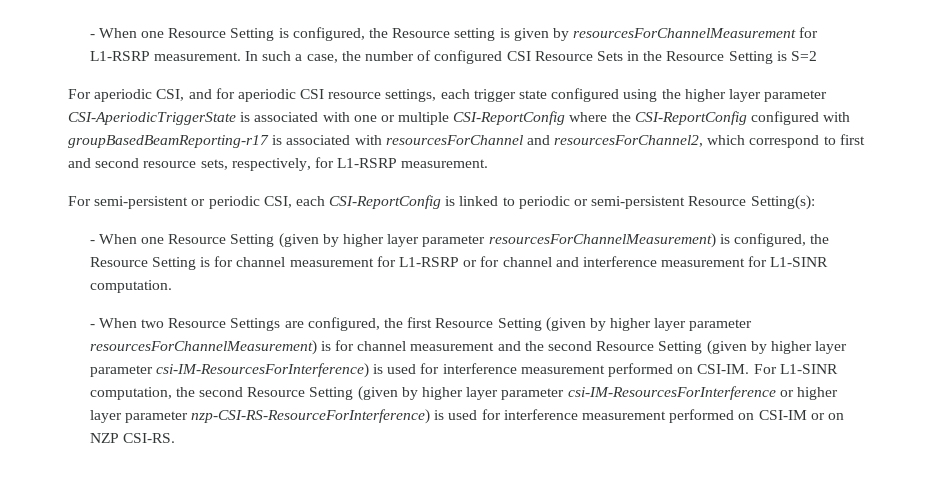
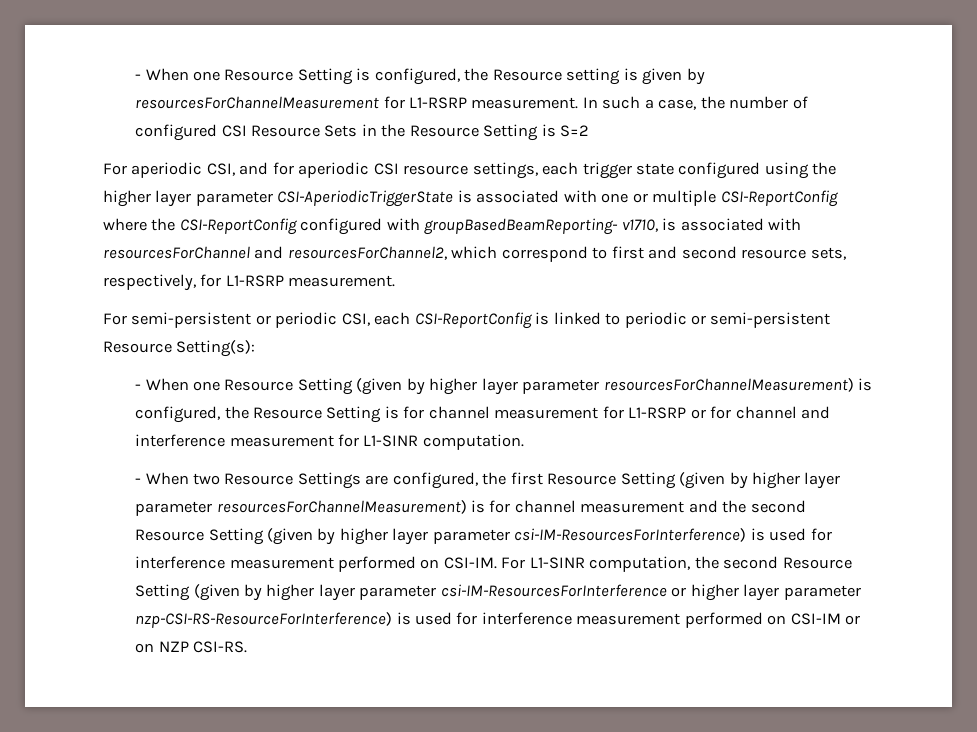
- For aperiodic CSI, and for aperiodic CSI resource settings, each trigger state configured using the higher layer parameter CSI-AperiodicTriggerState is associated with one or multiple CSI-ReportConfig where the CSI-ReportConfig configured with groupBasedBeamReporting-r17 is associated with resourcesForChannel and resourcesForChannel2, which correspond to first and second resource sets, respectively, for L1-RSRP measurement.
+ For aperiodic CSI, and for aperiodic CSI resource settings, each trigger state configured using the higher layer parameter CSI-AperiodicTriggerState is associated with one or multiple CSI-ReportConfig where the CSI-ReportConfig configured with groupBasedBeamReporting- v1710, is associated with resourcesForChannel and resourcesForChannel2, which correspond to first and second resource sets, respectively, for L1-RSRP measurement.

